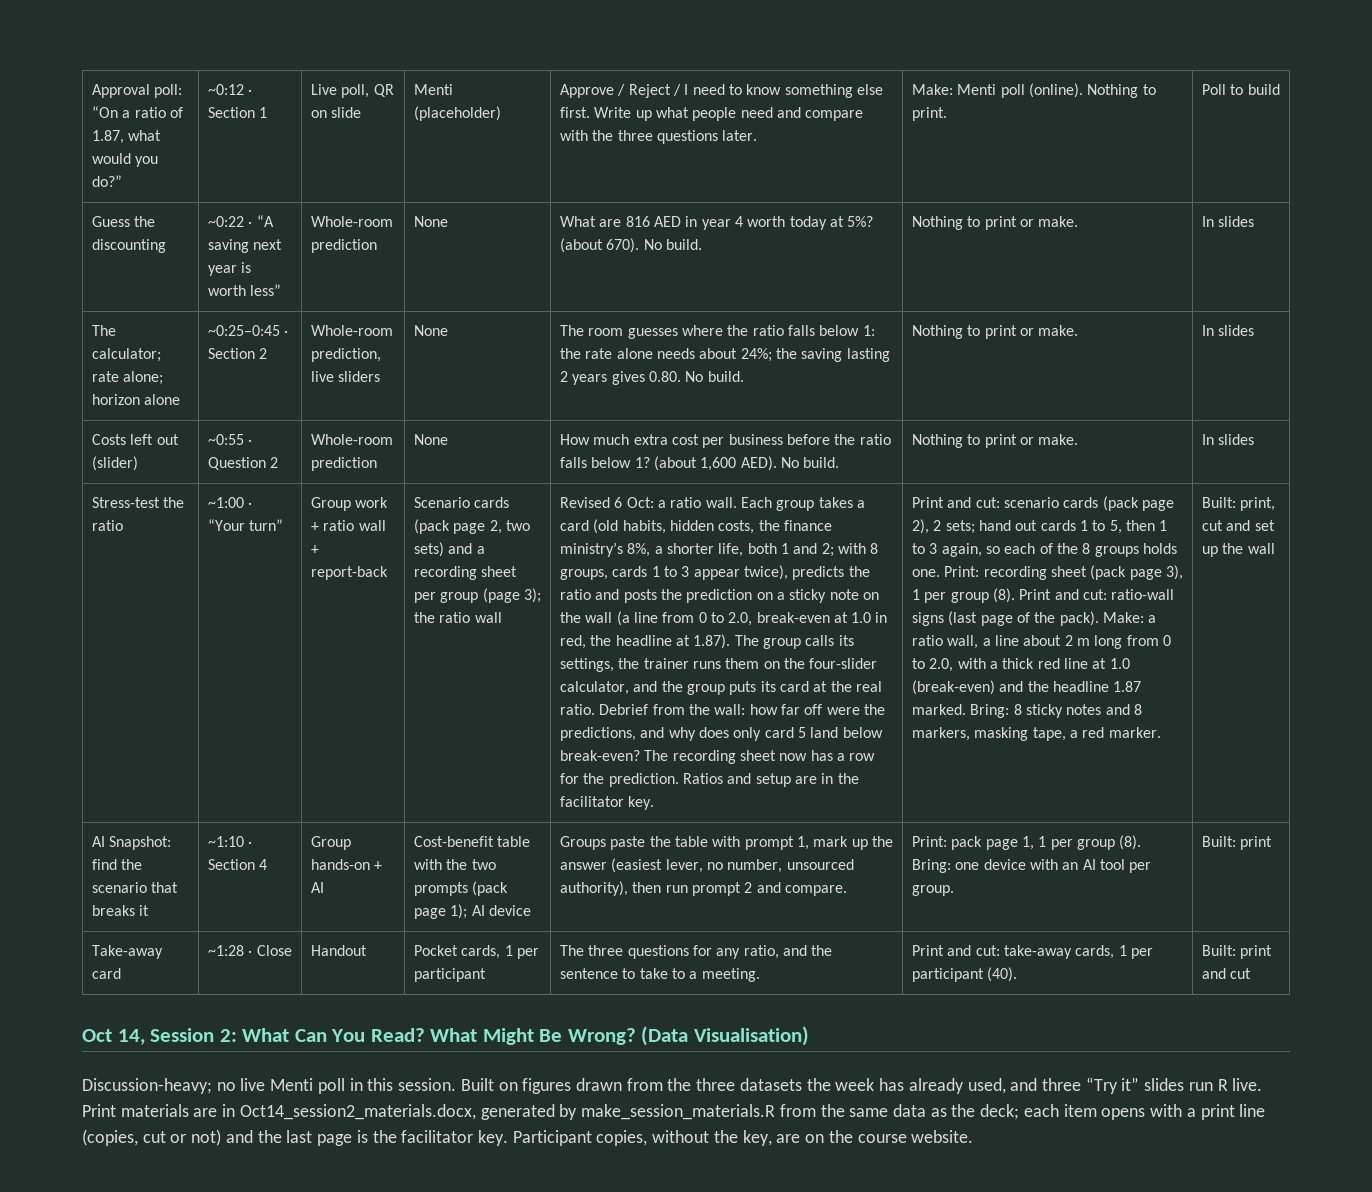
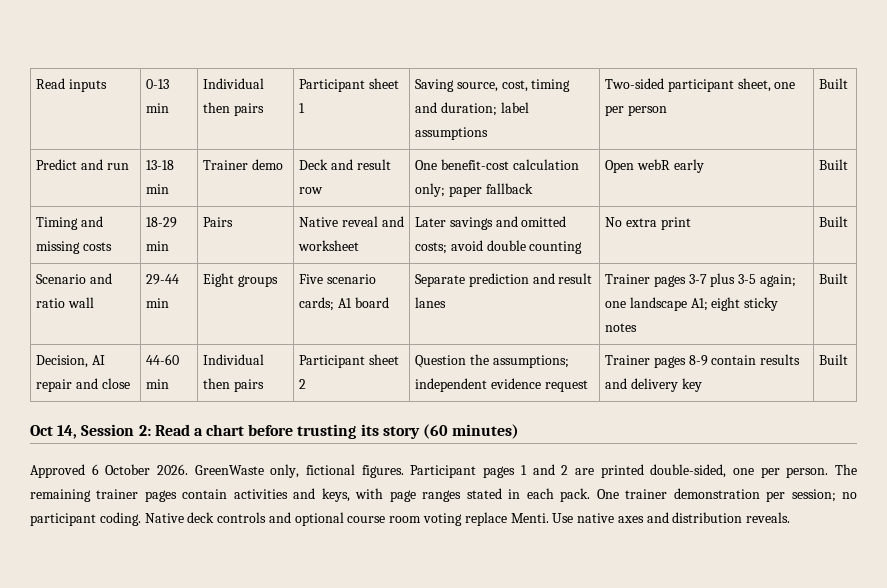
- Approval poll: “On a ratio of 1.87, what would you do?” | ~0:12 · Section 1 | Live poll, QR on slide | Menti (placeholder) | Approve / Reject / I need to know something else first. Write up what people need and compare with the three questions later. | Make: Menti poll (online). Nothing to print. | Poll to build
- Guess the discounting | ~0:22 · “A saving next year is worth less” | Whole-room prediction | None | What are 816 AED in year 4 worth today at 5%? (about 670). No build. | Nothing to print or make. | In slides
- The calculator; rate alone; horizon alone | ~0:25–0:45 · Section 2 | Whole-room prediction, live sliders | None | The room guesses where the ratio falls below 1: the rate alone needs about 24%; the saving lasting 2 years gives 0.80. No build. | Nothing to print or make. | In slides
- Costs left out (slider) | ~0:55 · Question 2 | Whole-room prediction | None | How much extra cost per business before the ratio falls below 1? (about 1,600 AED). No build. | Nothing to print or make. | In slides
- Stress-test the ratio | ~1:00 · “Your turn” | Group work + ratio wall + report-back | Scenario cards (pack page 2, two sets) and a recording sheet per group (page 3); the ratio wall | Revised 6 Oct: a ratio wall. Each group takes a card (old habits, hidden costs, the finance ministry’s 8%, a shorter life, both 1 and 2; with 8 groups, cards 1 to 3 appear twice), predicts the ratio and posts the prediction on a sticky note on the wall (a line from 0 to 2.0, break-even at 1.0 in red, the headline at 1.87). The group calls its settings, the trainer runs them on the four-slider calculator, and the group puts its card at the real ratio. Debrief from the wall: how far off were the predictions, and why does only card 5 land below break-even? The recording sheet now has a row for the prediction. Ratios and setup are in the facilitator key. | Print and cut: scenario cards (pack page 2), 2 sets; hand out cards 1 to 5, then 1 to 3 again, so each of the 8 groups holds one. Print: recording sheet (pack page 3), 1 per group (8). Print and cut: ratio-wall signs (last page of the pack). Make: a ratio wall, a line about 2 m long from 0 to 2.0, with a thick red line at 1.0 (break-even) and the headline 1.87 marked. Bring: 8 sticky notes and 8 markers, masking tape, a red marker. | Built: print, cut and set up the wall
- AI Snapshot: find the scenario that breaks it | ~1:10 · Section 4 | Group hands-on + AI | Cost-benefit table with the two prompts (pack page 1); AI device | Groups paste the table with prompt 1, mark up the answer (easiest lever, no number, unsourced authority), then run prompt 2 and compare. | Print: pack page 1, 1 per group (8). Bring: one device with an AI tool per group. | Built: print
- Take-away card | ~1:28 · Close | Handout | Pocket cards, 1 per participant | The three questions for any ratio, and the sentence to take to a meeting. | Print and cut: take-away cards, 1 per participant (40). | Built: print and cut
- Oct 14, Session 2: What Can You Read? What Might Be Wrong? (Data Visualisation)
- Discussion-heavy; no live Menti poll in this session. Built on figures drawn from the three datasets the week has already used, and three “Try it” slides run R live. Print materials are in Oct14_session2_materials.docx, generated by make_session_materials.R from the same data as the deck; each item opens with a print line (copies, cut or not) and the last page is the facilitator key. Participant copies, without the key, are on the course website.
+ Read inputs | 0-13 min | Individual then pairs | Participant sheet 1 | Saving source, cost, timing and duration; label assumptions | Two-sided participant sheet, one per person | Built
+ Predict and run | 13-18 min | Trainer demo | Deck and result row | One benefit-cost calculation only; paper fallback | Open webR early | Built
+ Timing and missing costs | 18-29 min | Pairs | Native reveal and worksheet | Later savings and omitted costs; avoid double counting | No extra print | Built
+ Scenario and ratio wall | 29-44 min | Eight groups | Five scenario cards; A1 board | Separate prediction and result lanes | Trainer pages 3-7 plus 3-5 again; one landscape A1; eight sticky notes | Built
+ Decision, AI repair and close | 44-60 min | Individual then pairs | Participant sheet 2 | Question the assumptions; independent evidence request | Trainer pages 8-9 contain results and delivery key | Built
+ Oct 14, Session 2: Read a chart before trusting its story (60 minutes)
+ Approved 6 October 2026. GreenWaste only, fictional figures. Participant pages 1 and 2 are printed double-sided, one per person. The remaining trainer pages contain activities and keys, with page ranges stated in each pack. One trainer demonstration per session; no participant coding. Native deck controls and optional course room voting replace Menti. Use native axes and distribution reveals.

